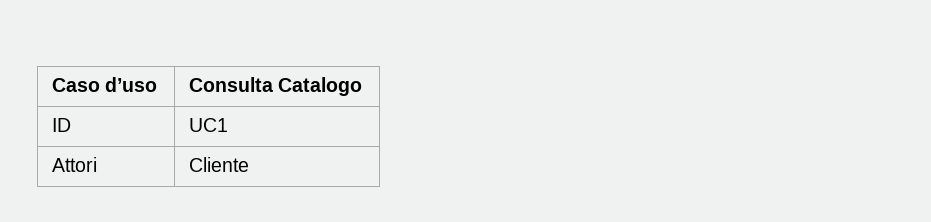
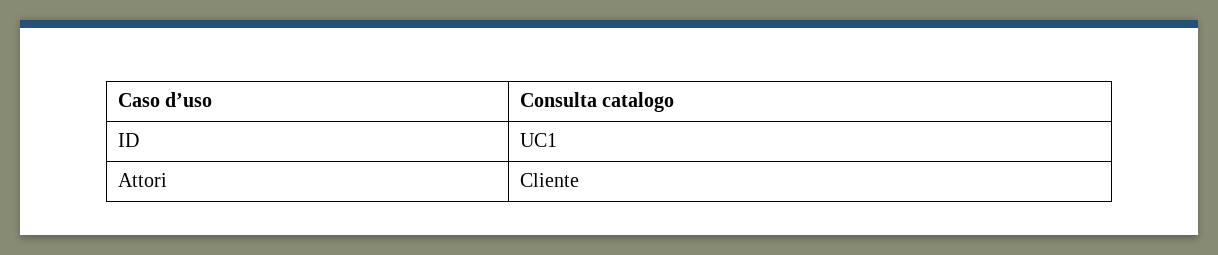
- Caso d’uso | Consulta Catalogo
+ Caso d’uso | Consulta catalogo

